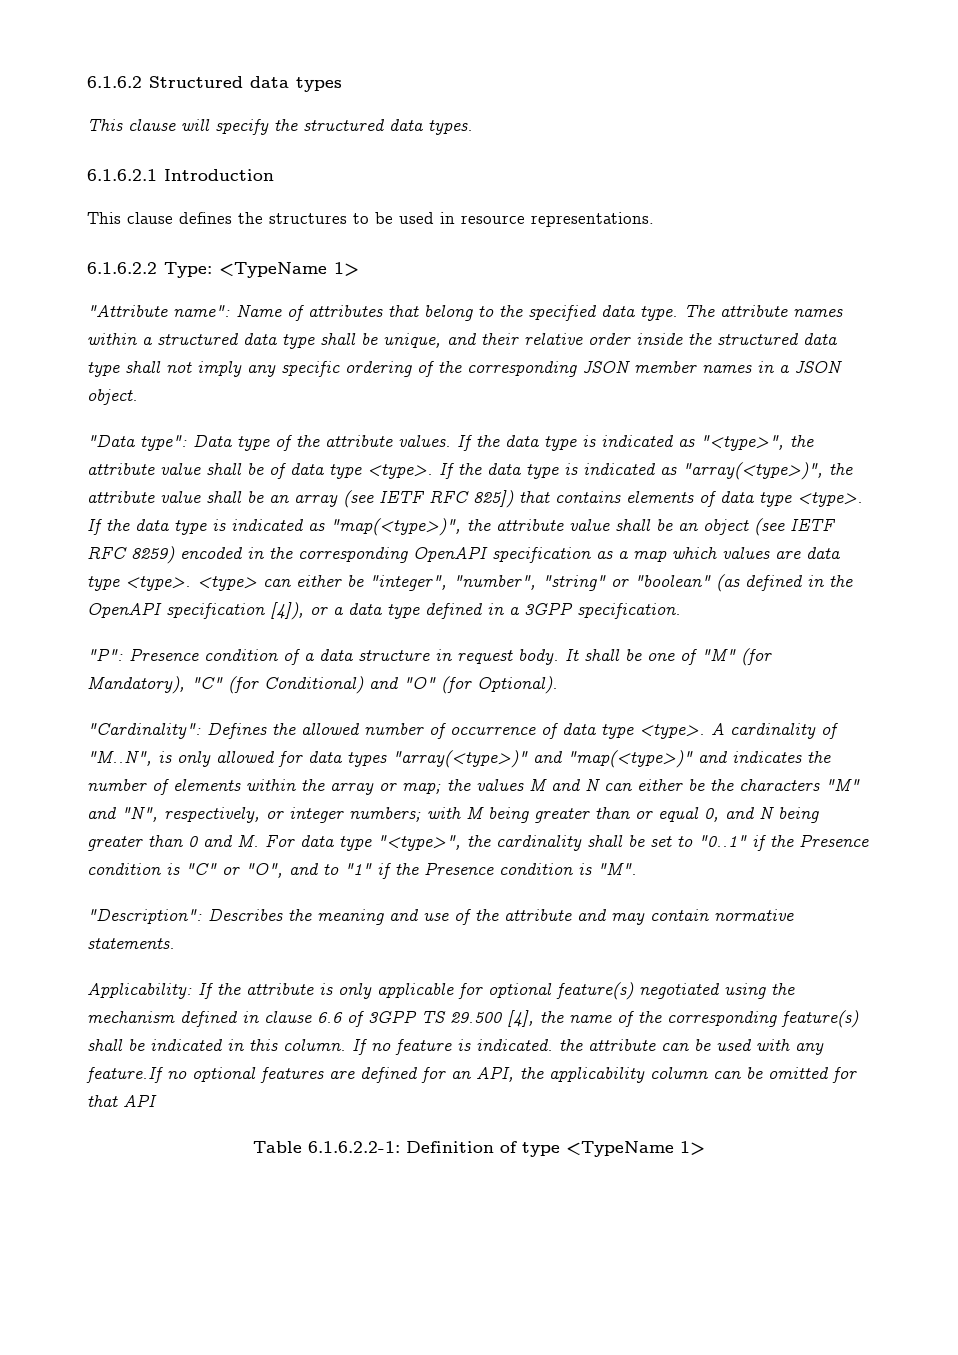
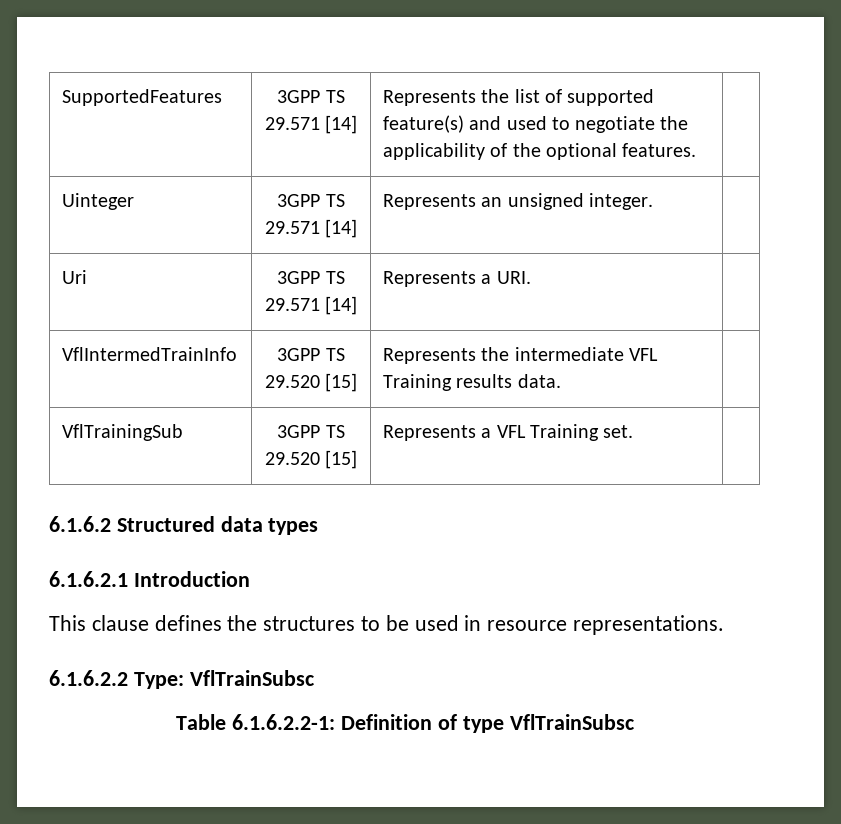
+ SupportedFeatures | 3GPP TS 29.571 [14] | Represents the list of supported feature(s) and used to negotiate the applicability of the optional features. |
+ Uinteger | 3GPP TS 29.571 [14] | Represents an unsigned integer. |
+ Uri | 3GPP TS 29.571 [14] | Represents a URI. |
+ VflIntermedTrainInfo | 3GPP TS 29.520 [15] | Represents the intermediate VFL Training results data. |
+ VflTrainingSub | 3GPP TS 29.520 [15] | Represents a VFL Training set. |
  6.1.6.2 Structured data types
- This clause will specify the structured data types.
- 6.1.6.2.2 Type: <TypeName 1>
- "Attribute name": Name of attributes that belong to the specified data type. The attribute names within a structured data type shall be unique, and their relative order inside the structured data type shall not imply any specific ordering of the corresponding JSON member names in a JSON object.
- "Data type": Data type of the attribute values. If the data type is indicated as "<type>", the attribute value shall be of data type <type>. If the data type is indicated as "array(<type>)", the attribute value shall be an array (see IETF RFC 825]) that contains elements of data type <type>. If the data type is indicated as "map(<type>)", the attribute value shall be an object (see IETF RFC 8259) encoded in the corresponding OpenAPI specification as a map which values are data type <type>. <type> can either be "integer", "number", "string" or "boolean" (as defined in the OpenAPI specification [4]), or a data type defined in a 3GPP specification.
- "P": Presence condition of a data structure in request body. It shall be one of "M" (for Mandatory), "C" (for Conditional) and "O" (for Optional).
- "Cardinality": Defines the allowed number of occurrence of data type <type>. A cardinality of "M..N", is only allowed for data types "array(<type>)" and "map(<type>)" and indicates the number of elements within the array or map; the values M and N can either be the characters "M" and "N", respectively, or integer numbers; with M being greater than or equal 0, and N being greater than 0 and M. For data type "<type>", the cardinality shall be set to "0..1" if the Presence condition is "C" or "O", and to "1" if the Presence condition is "M".
- "Description": Describes the meaning and use of the attribute and may contain normative statements.
- Applicability: If the attribute is only applicable for optional feature(s) negotiated using the mechanism defined in clause 6.6 of 3GPP TS 29.500 [4], the name of the corresponding feature(s) shall be indicated in this column. If no feature is indicated. the attribute can be used with any feature.If no optional features are defined for an API, the applicability column can be omitted for that API
+ 6.1.6.2.2 Type: VflTrainSubsc
- Table 6.1.6.2.2-1: Definition of type <TypeName 1>
+ Table 6.1.6.2.2-1: Definition of type VflTrainSubsc

